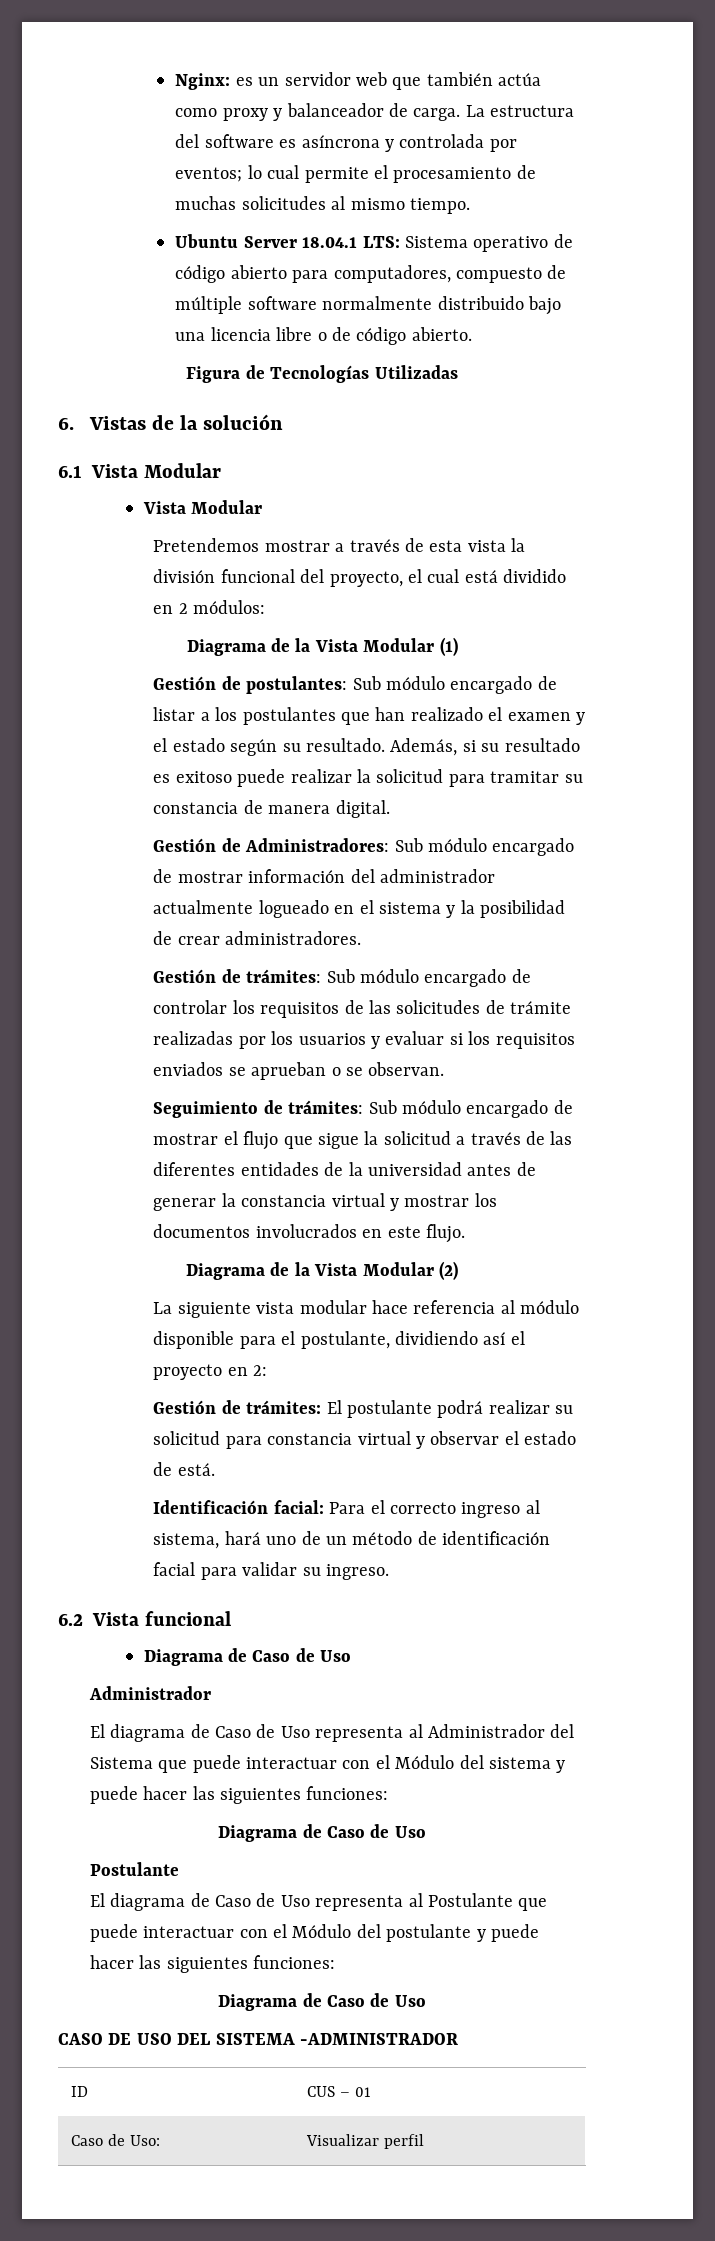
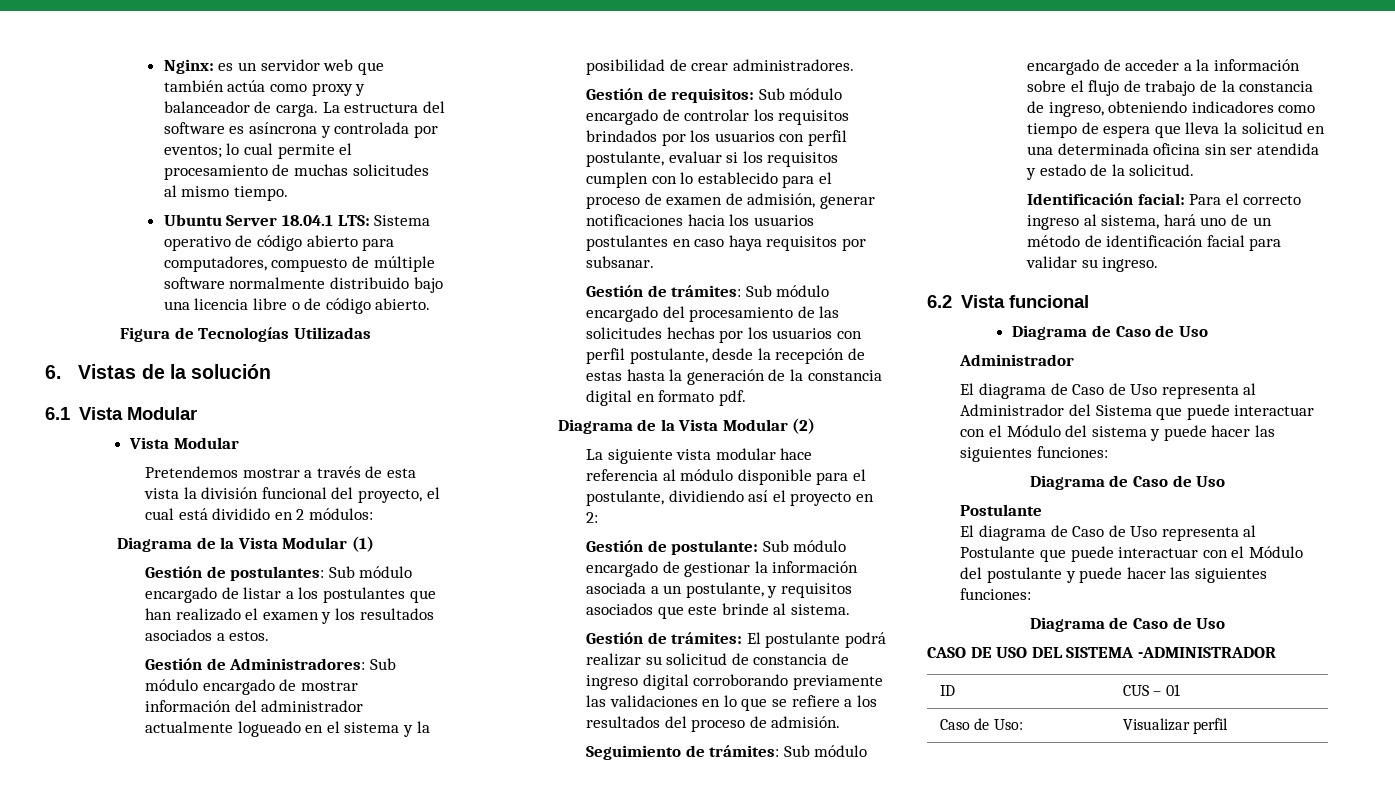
- Gestión de postulantes: Sub módulo encargado de listar a los postulantes que han realizado el examen y el estado según su resultado. Además, si su resultado es exitoso puede realizar la solicitud para tramitar su constancia de manera digital.
+ Gestión de postulantes: Sub módulo encargado de listar a los postulantes que han realizado el examen y los resultados asociados a estos.
- Gestión de trámites: Sub módulo encargado de controlar los requisitos de las solicitudes de trámite realizadas por los usuarios y evaluar si los requisitos enviados se aprueban o se observan.
- Seguimiento de trámites: Sub módulo encargado de mostrar el flujo que sigue la solicitud a través de las diferentes entidades de la universidad antes de generar la constancia virtual y mostrar los documentos involucrados en este flujo.
+ Gestión de requisitos: Sub módulo encargado de controlar los requisitos brindados por los usuarios con perfil postulante, evaluar si los requisitos cumplen con lo establecido para el proceso de examen de admisión, generar notificaciones hacia los usuarios postulantes en caso haya requisitos por subsanar.
+ Gestión de trámites: Sub módulo encargado del procesamiento de las solicitudes hechas por los usuarios con perfil postulante, desde la recepción de estas hasta la generación de la constancia digital en formato pdf.
+ Gestión de postulante: Sub módulo encargado de gestionar la información asociada a un postulante, y requisitos asociados que este brinde al sistema.
- Gestión de trámites: El postulante podrá realizar su solicitud para constancia virtual y observar el estado de está.
+ Gestión de trámites: El postulante podrá realizar su solicitud de constancia de ingreso digital corroborando previamente las validaciones en lo que se refiere a los resultados del proceso de admisión.
+ Seguimiento de trámites: Sub módulo encargado de acceder a la información sobre el flujo de trabajo de la constancia de ingreso, obteniendo indicadores como tiempo de espera que lleva la solicitud en una determinada oficina sin ser atendida y estado de la solicitud.

